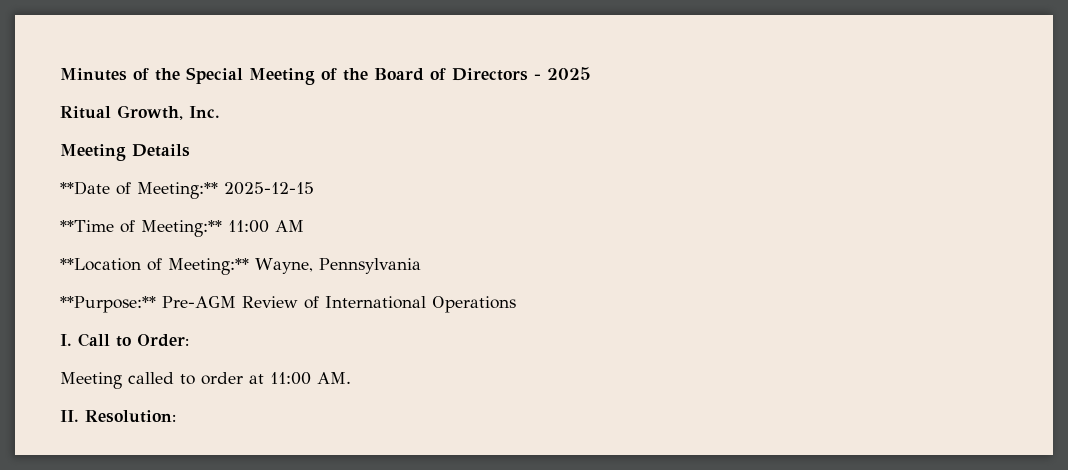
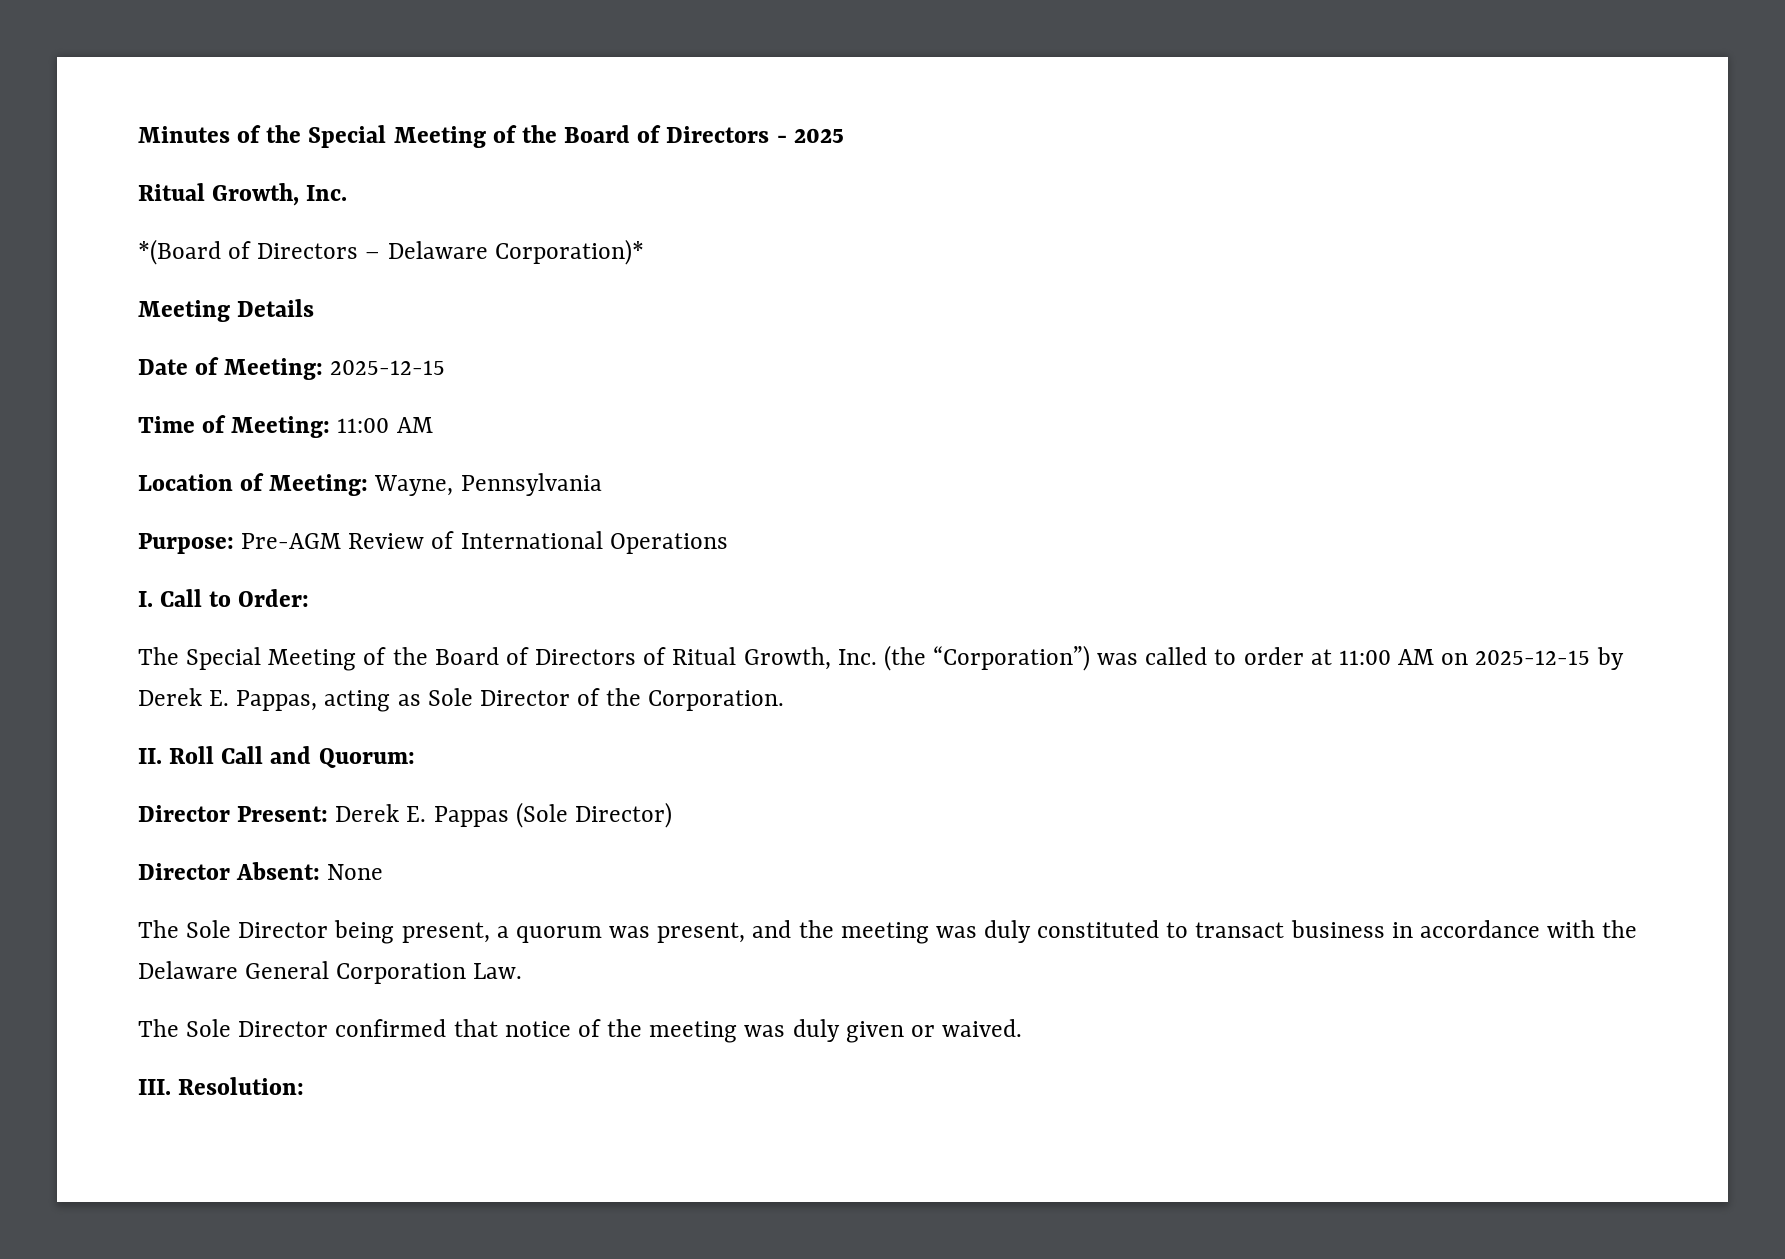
+ *(Board of Directors – Delaware Corporation)*
  Meeting Details
- **Date of Meeting:** 2025-12-15
- **Time of Meeting:** 11:00 AM
+ Date of Meeting: 2025-12-15
+ Time of Meeting: 11:00 AM
- **Location of Meeting:** Wayne, Pennsylvania
+ Location of Meeting: Wayne, Pennsylvania
- **Purpose:** Pre-AGM Review of International Operations
+ Purpose: Pre-AGM Review of International Operations
- Meeting called to order at 11:00 AM.
- II. Resolution:
+ The Special Meeting of the Board of Directors of Ritual Growth, Inc. (the “Corporation”) was called to order at 11:00 AM on 2025-12-15 by Derek E. Pappas, acting as Sole Director of the Corporation.
+ II. Roll Call and Quorum:
+ Director Present: Derek E. Pappas (Sole Director)
+ Director Absent: None
+ The Sole Director being present, a quorum was present, and the meeting was duly constituted to transact business in accordance with the Delaware General Corporation Law.
+ The Sole Director confirmed that notice of the meeting was duly given or waived.
+ III. Resolution:

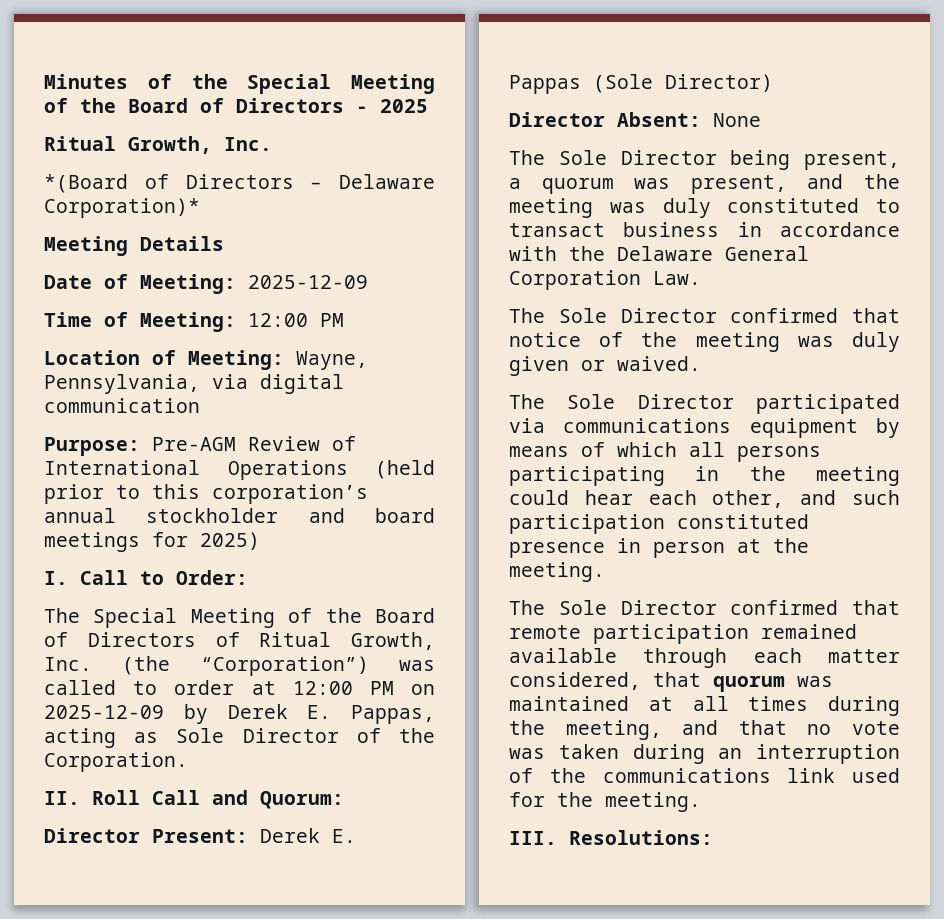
- Date of Meeting: 2025-12-15
+ Date of Meeting: 2025-12-09
- Time of Meeting: 11:00 AM
+ Time of Meeting: 12:00 PM
- Location of Meeting: Wayne, Pennsylvania
+ Location of Meeting: Wayne, Pennsylvania, via digital communication
- Purpose: Pre-AGM Review of International Operations
+ Purpose: Pre-AGM Review of International Operations (held prior to this corporation’s annual stockholder and board meetings for 2025)
- The Special Meeting of the Board of Directors of Ritual Growth, Inc. (the “Corporation”) was called to order at 11:00 AM on 2025-12-15 by Derek E. Pappas, acting as Sole Director of the Corporation.
+ The Special Meeting of the Board of Directors of Ritual Growth, Inc. (the “Corporation”) was called to order at 12:00 PM on 2025-12-09 by Derek E. Pappas, acting as Sole Director of the Corporation.
+ The Sole Director participated via communications equipment by means of which all persons participating in the meeting could hear each other, and such participation constituted presence in person at the meeting.
+ The Sole Director confirmed that remote participation remained available through each matter considered, that quorum was maintained at all times during the meeting, and that no vote was taken during an interruption of the communications link used for the meeting.
- III. Resolution:
+ III. Resolutions:

